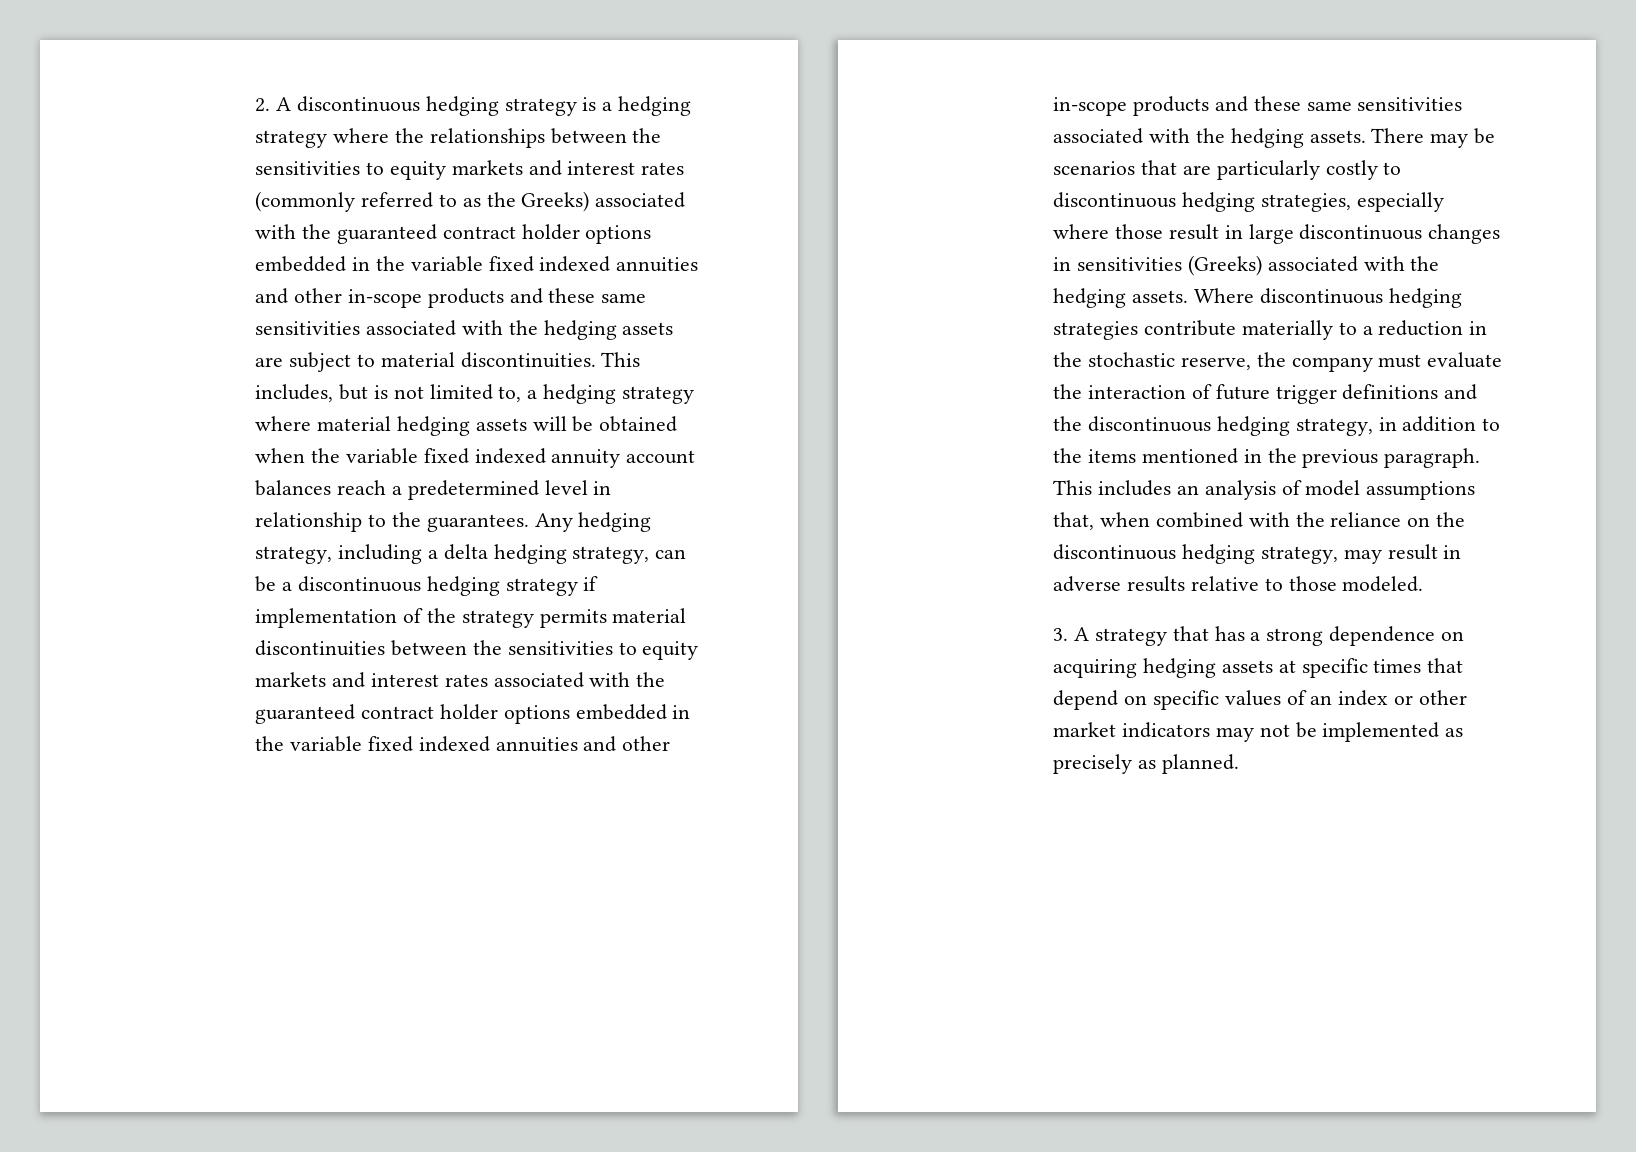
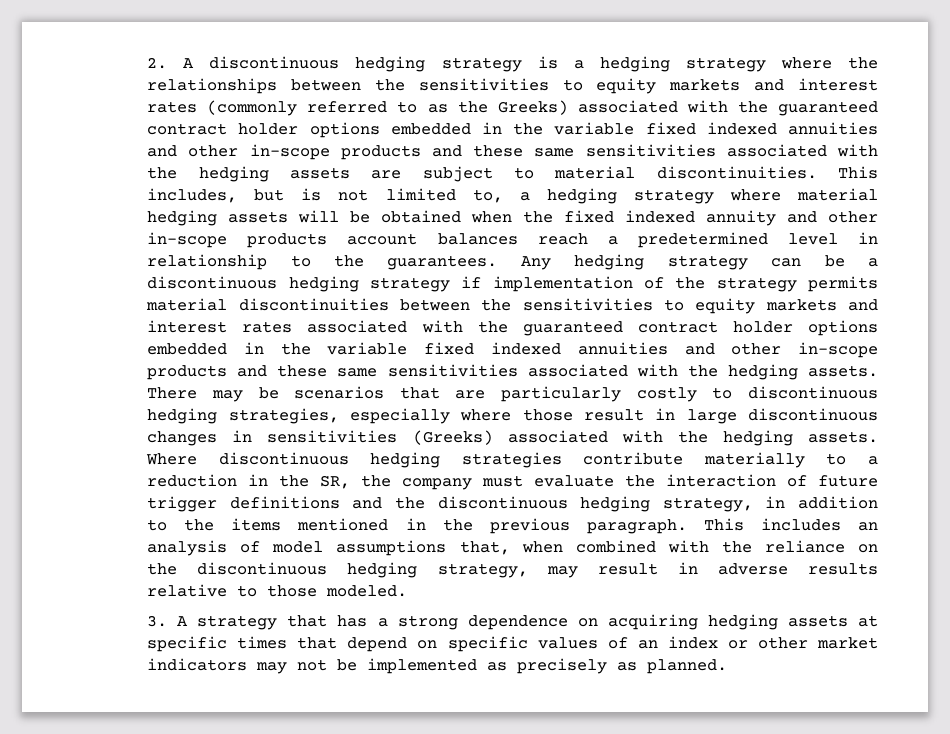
- This includes, but is not limited to, a hedging strategy where material hedging assets will be obtained when the variable fixed indexed annuity account balances reach a predetermined level in relationship to the guarantees.
+ This includes, but is not limited to, a hedging strategy where material hedging assets will be obtained when the fixed indexed annuity and other in-scope products account balances reach a predetermined level in relationship to the guarantees.
- Any hedging strategy, including a delta hedging strategy, can be a discontinuous hedging strategy if implementation of the strategy permits material discontinuities between the sensitivities to equity markets and interest rates associated with the guaranteed contract holder options embedded in the variable fixed indexed annuities and other in-scope products and these same sensitivities associated with the hedging assets.
+ Any hedging strategy can be a discontinuous hedging strategy if implementation of the strategy permits material discontinuities between the sensitivities to equity markets and interest rates associated with the guaranteed contract holder options embedded in the variable fixed indexed annuities and other in-scope products and these same sensitivities associated with the hedging assets.
- Where discontinuous hedging strategies contribute materially to a reduction in the stochastic reserve, the company must evaluate the interaction of future trigger definitions and the discontinuous hedging strategy, in addition to the items mentioned in the previous paragraph.
+ Where discontinuous hedging strategies contribute materially to a reduction in the SR, the company must evaluate the interaction of future trigger definitions and the discontinuous hedging strategy, in addition to the items mentioned in the previous paragraph.

